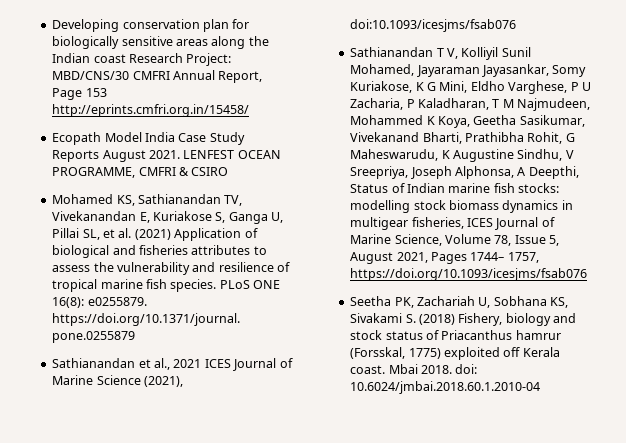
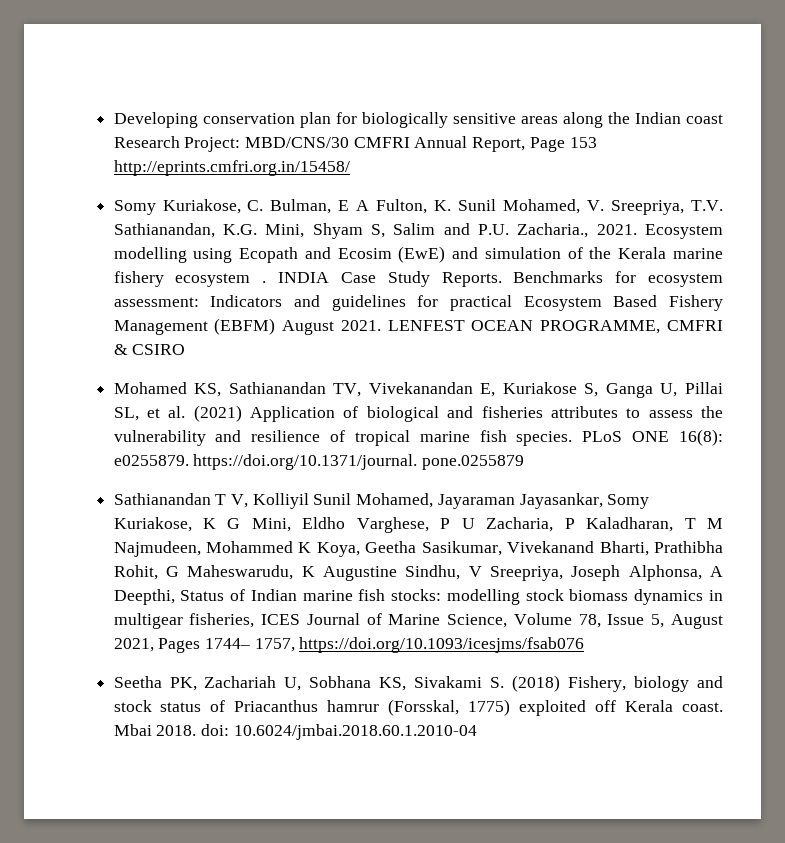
- Ecopath Model India Case Study Reports August 2021.
+ Somy Kuriakose, C. Bulman, E A Fulton, K. Sunil Mohamed, V. Sreepriya, T.V. Sathianandan, K.G. Mini, Shyam S, Salim and P.U. Zacharia., 2021. Ecosystem modelling using Ecopath and Ecosim (EwE) and simulation of the Kerala marine fishery ecosystem . INDIA Case Study Reports. Benchmarks for ecosystem assessment: Indicators and guidelines for practical Ecosystem Based Fishery Management (EBFM) August 2021.
- Sathianandan et al., 2021 ICES Journal of Marine Science (2021), doi:10.1093/icesjms/fsab076

